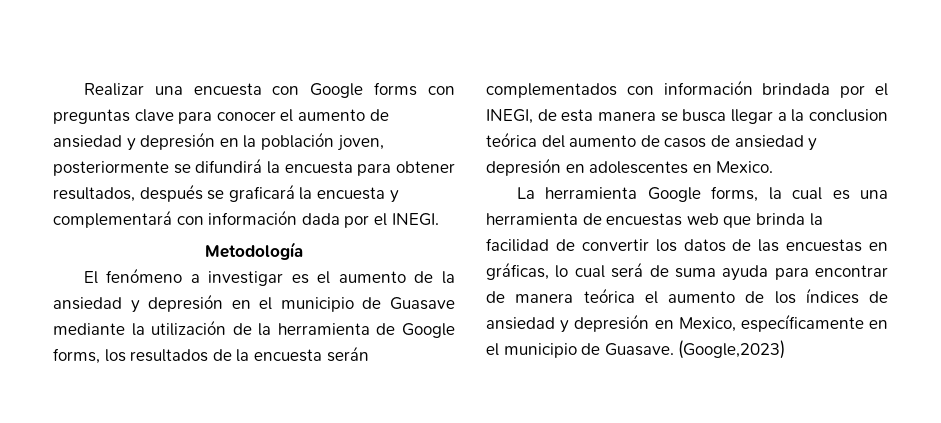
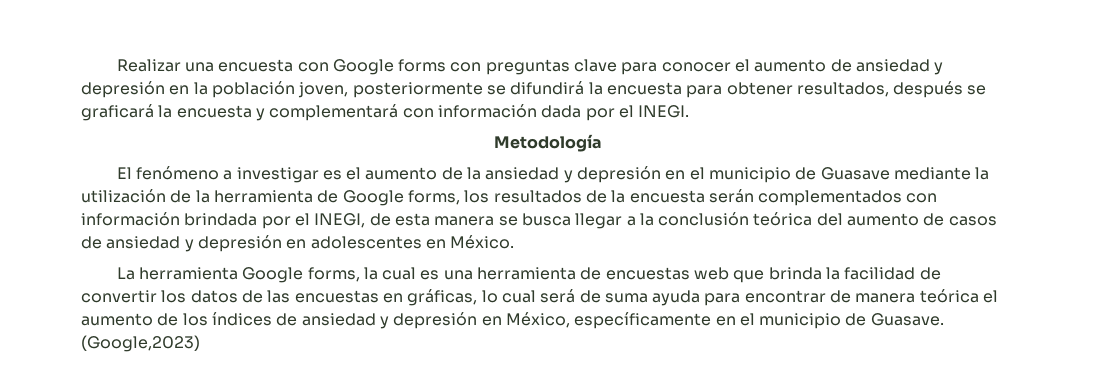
- El fenómeno a investigar es el aumento de la ansiedad y depresión en el municipio de Guasave mediante la utilización de la herramienta de Google forms, los resultados de la encuesta serán complementados con información brindada por el INEGI, de esta manera se busca llegar a la conclusion teórica del aumento de casos de ansiedad y depresión en adolescentes en Mexico.
+ El fenómeno a investigar es el aumento de la ansiedad y depresión en el municipio de Guasave mediante la utilización de la herramienta de Google forms, los resultados de la encuesta serán complementados con información brindada por el INEGI, de esta manera se busca llegar a la conclusión teórica del aumento de casos de ansiedad y depresión en adolescentes en México.
- La herramienta Google forms, la cual es una herramienta de encuestas web que brinda la facilidad de convertir los datos de las encuestas en gráficas, lo cual será de suma ayuda para encontrar de manera teórica el aumento de los índices de ansiedad y depresión en Mexico, específicamente en el municipio de Guasave.
+ La herramienta Google forms, la cual es una herramienta de encuestas web que brinda la facilidad de convertir los datos de las encuestas en gráficas, lo cual será de suma ayuda para encontrar de manera teórica el aumento de los índices de ansiedad y depresión en México, específicamente en el municipio de Guasave.

